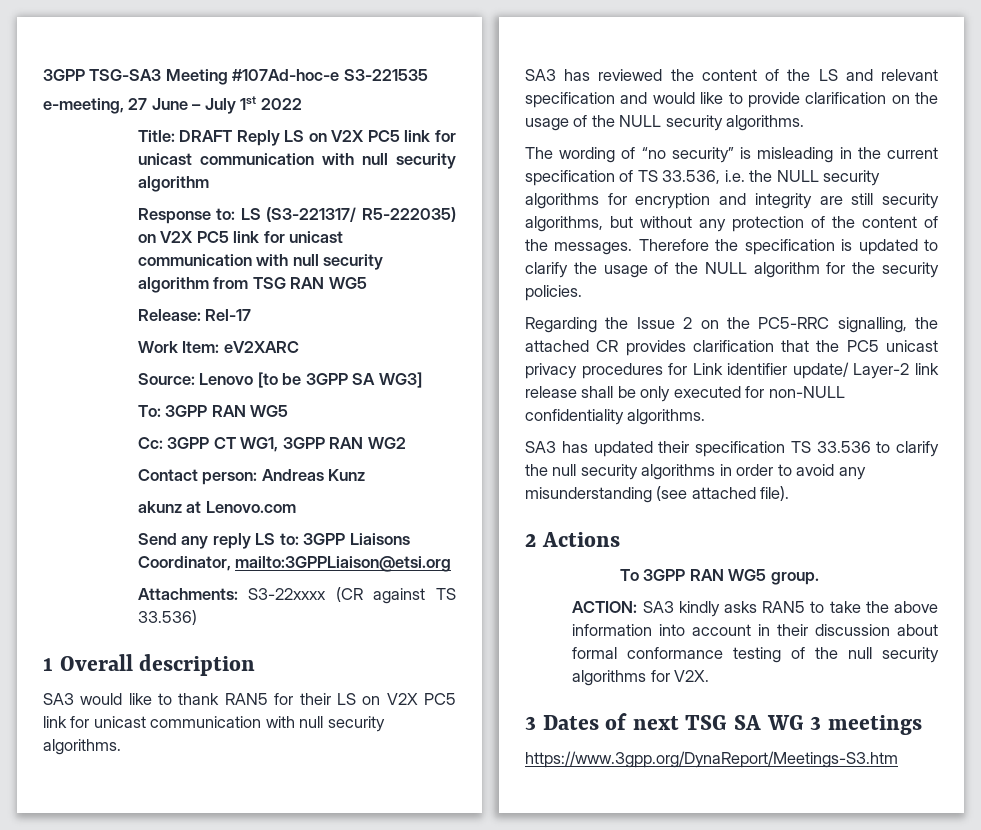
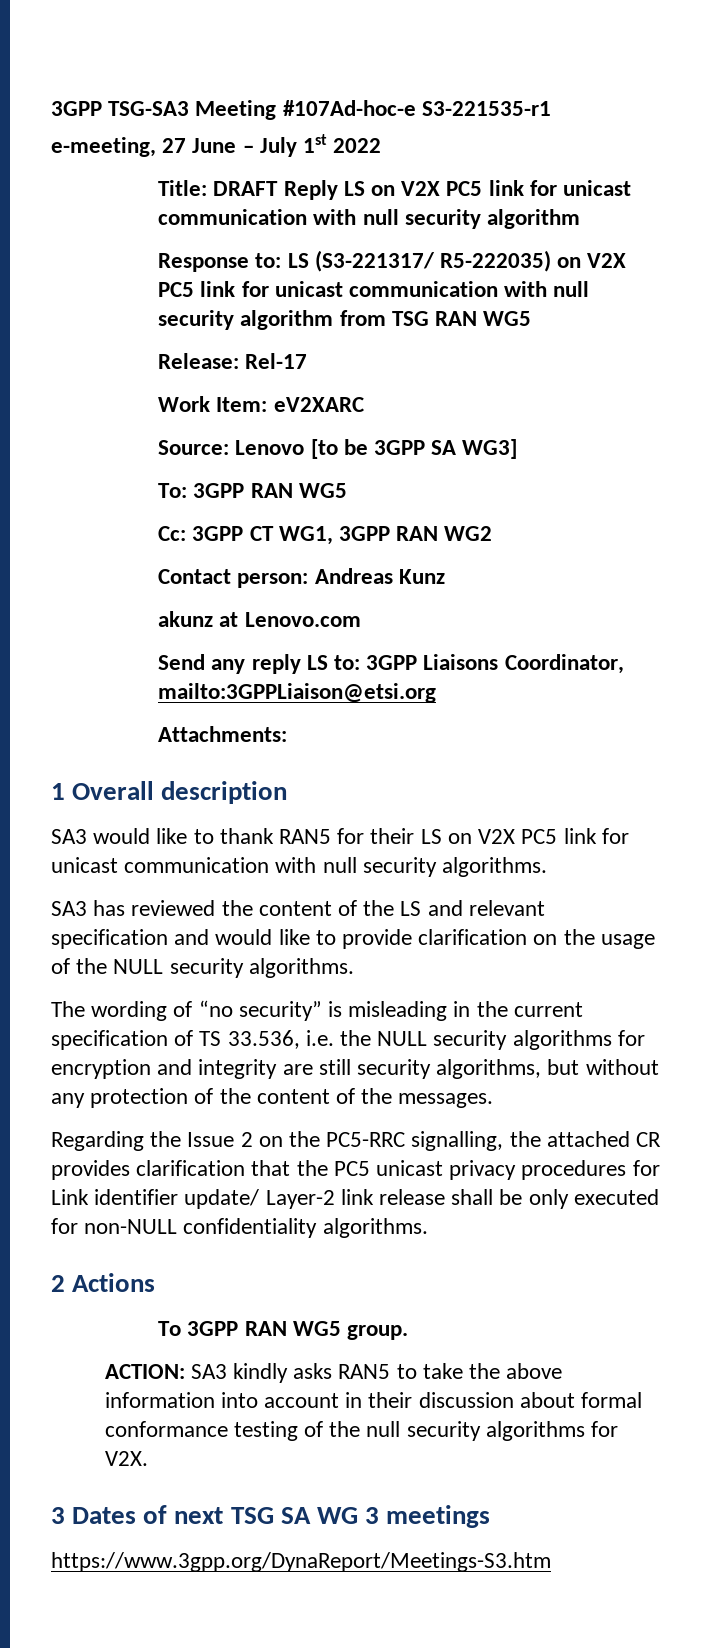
- 3GPP TSG-SA3 Meeting #107Ad-hoc-e S3-221535
+ 3GPP TSG-SA3 Meeting #107Ad-hoc-e S3-221535-r1
- Attachments: S3-22xxxx (CR against TS 33.536)
+ Attachments:
- Therefore the specification is updated to clarify the usage of the NULL algorithm for the security policies.
- SA3 has updated their specification TS 33.536 to clarify the null security algorithms in order to avoid any misunderstanding (see attached file).

